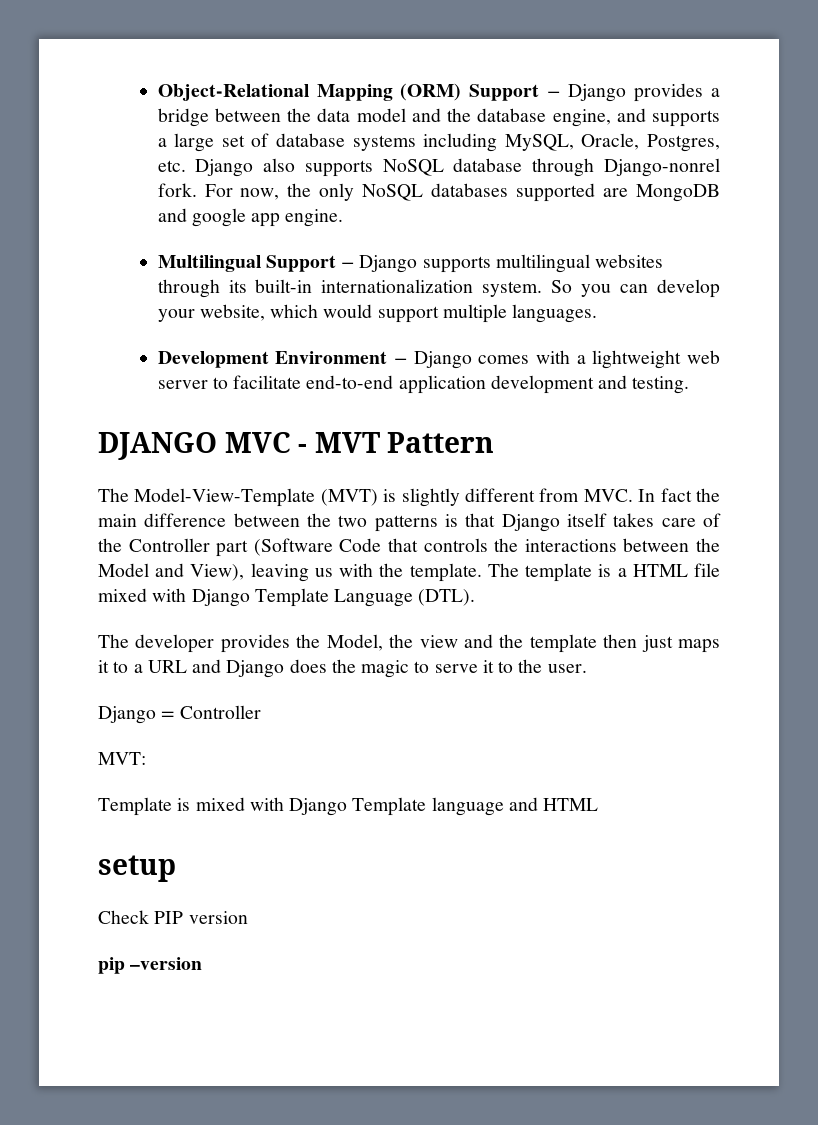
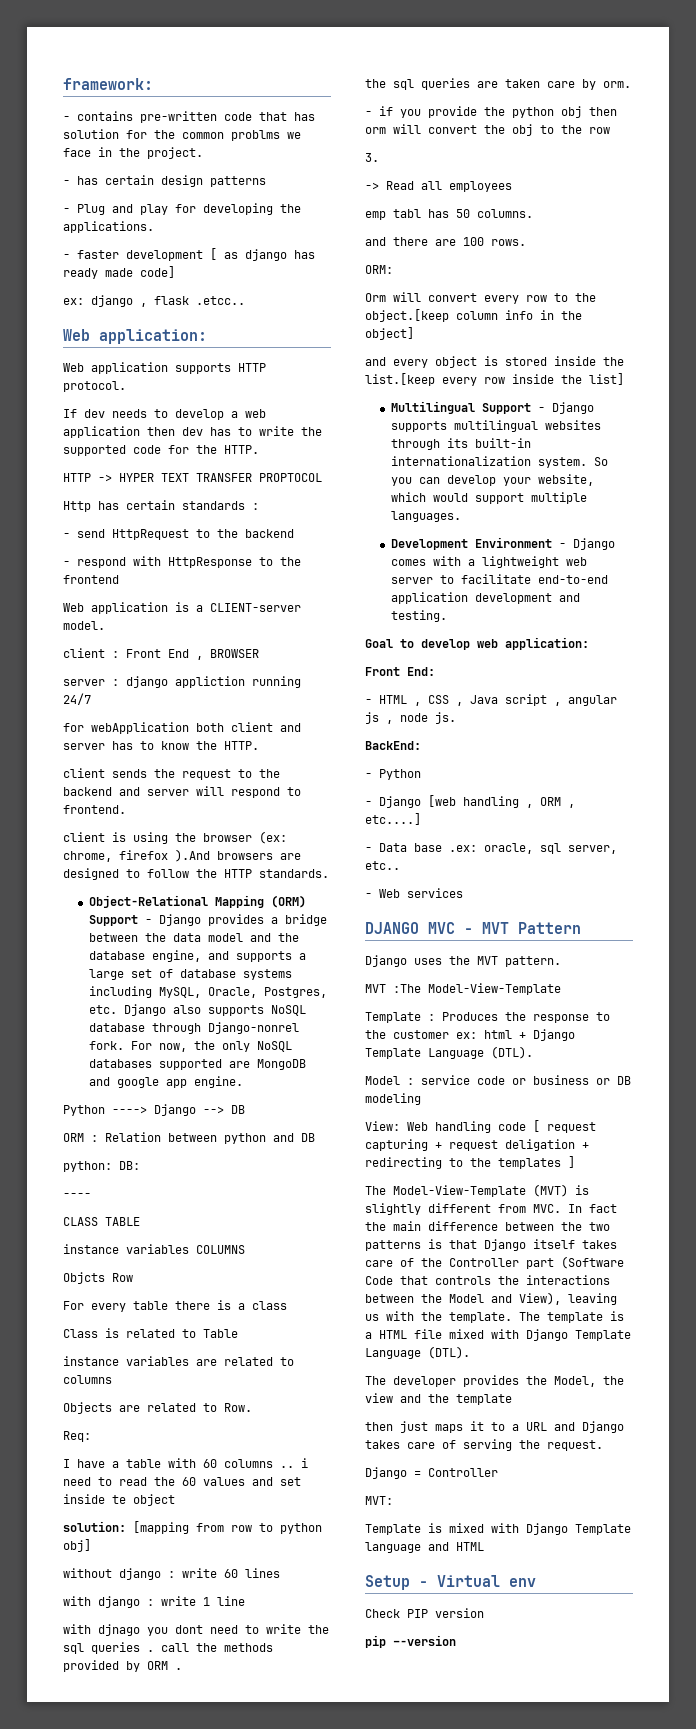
+ framework:
+ - contains pre-written code that has solution for the common problms we face in the project.
+ - has certain design patterns
+ - Plug and play for developing the applications.
+ - faster development [ as django has ready made code]
+ ex: django , flask .etcc..
+ Web application:
+ Web application supports HTTP protocol.
+ If dev needs to develop a web application then dev has to write the supported code for the HTTP.
+ HTTP -> HYPER TEXT TRANSFER PROPTOCOL
+ Http has certain standards :
+ - send HttpRequest to the backend
+ - respond with HttpResponse to the frontend
+ Web application is a CLIENT-server model.
+ client : Front End , BROWSER
+ server : django appliction running 24/7
+ for webApplication both client and server has to know the HTTP.
+ client sends the request to the backend and server will respond to frontend.
+ client is using the browser (ex: chrome, firefox ).And browsers are designed to follow the HTTP standards.
+ Python ----> Django --> DB
+ ORM : Relation between python and DB
+ python: DB:
+ ----
+ CLASS TABLE
+ instance variables COLUMNS
+ Objcts Row
+ For every table there is a class
+ Class is related to Table
+ instance variables are related to columns
+ Objects are related to Row.
+ Req:
+ I have a table with 60 columns .. i need to read the 60 values and set inside te object
+ solution: [mapping from row to python obj]
+ without django : write 60 lines
+ with django : write 1 line
+ with djnago you dont need to write the sql queries . call the methods provided by ORM .
+ the sql queries are taken care by orm.
+ - if you provide the python obj then orm will convert the obj to the row
+ 3.
+ -> Read all employees
+ emp tabl has 50 columns.
+ and there are 100 rows.
+ ORM:
+ Orm will convert every row to the object.[keep column info in the object]
+ and every object is stored inside the list.[keep every row inside the list]
+ Goal to develop web application:
+ Front End:
+ - HTML , CSS , Java script , angular js , node js.
+ BackEnd:
+ - Python
+ - Django [web handling , ORM , etc....]
+ - Data base .ex: oracle, sql server, etc..
+ - Web services
+ Django uses the MVT pattern.
+ MVT :The Model-View-Template
+ Template : Produces the response to the customer ex: html + Django Template Language (DTL).
+ Model : service code or business or DB modeling
+ View: Web handling code [ request capturing + request deligation + redirecting to the templates ]
- The developer provides the Model, the view and the template then just maps it to a URL and Django does the magic to serve it to the user.
+ The developer provides the Model, the view and the template
+ then just maps it to a URL and Django takes care of serving the request.
- setup
+ Setup - Virtual env
- pip –version
+ pip –-version

